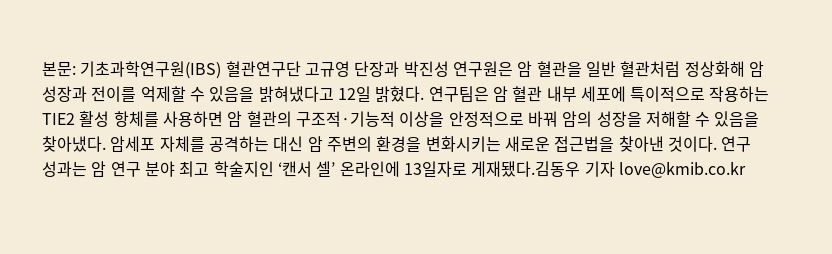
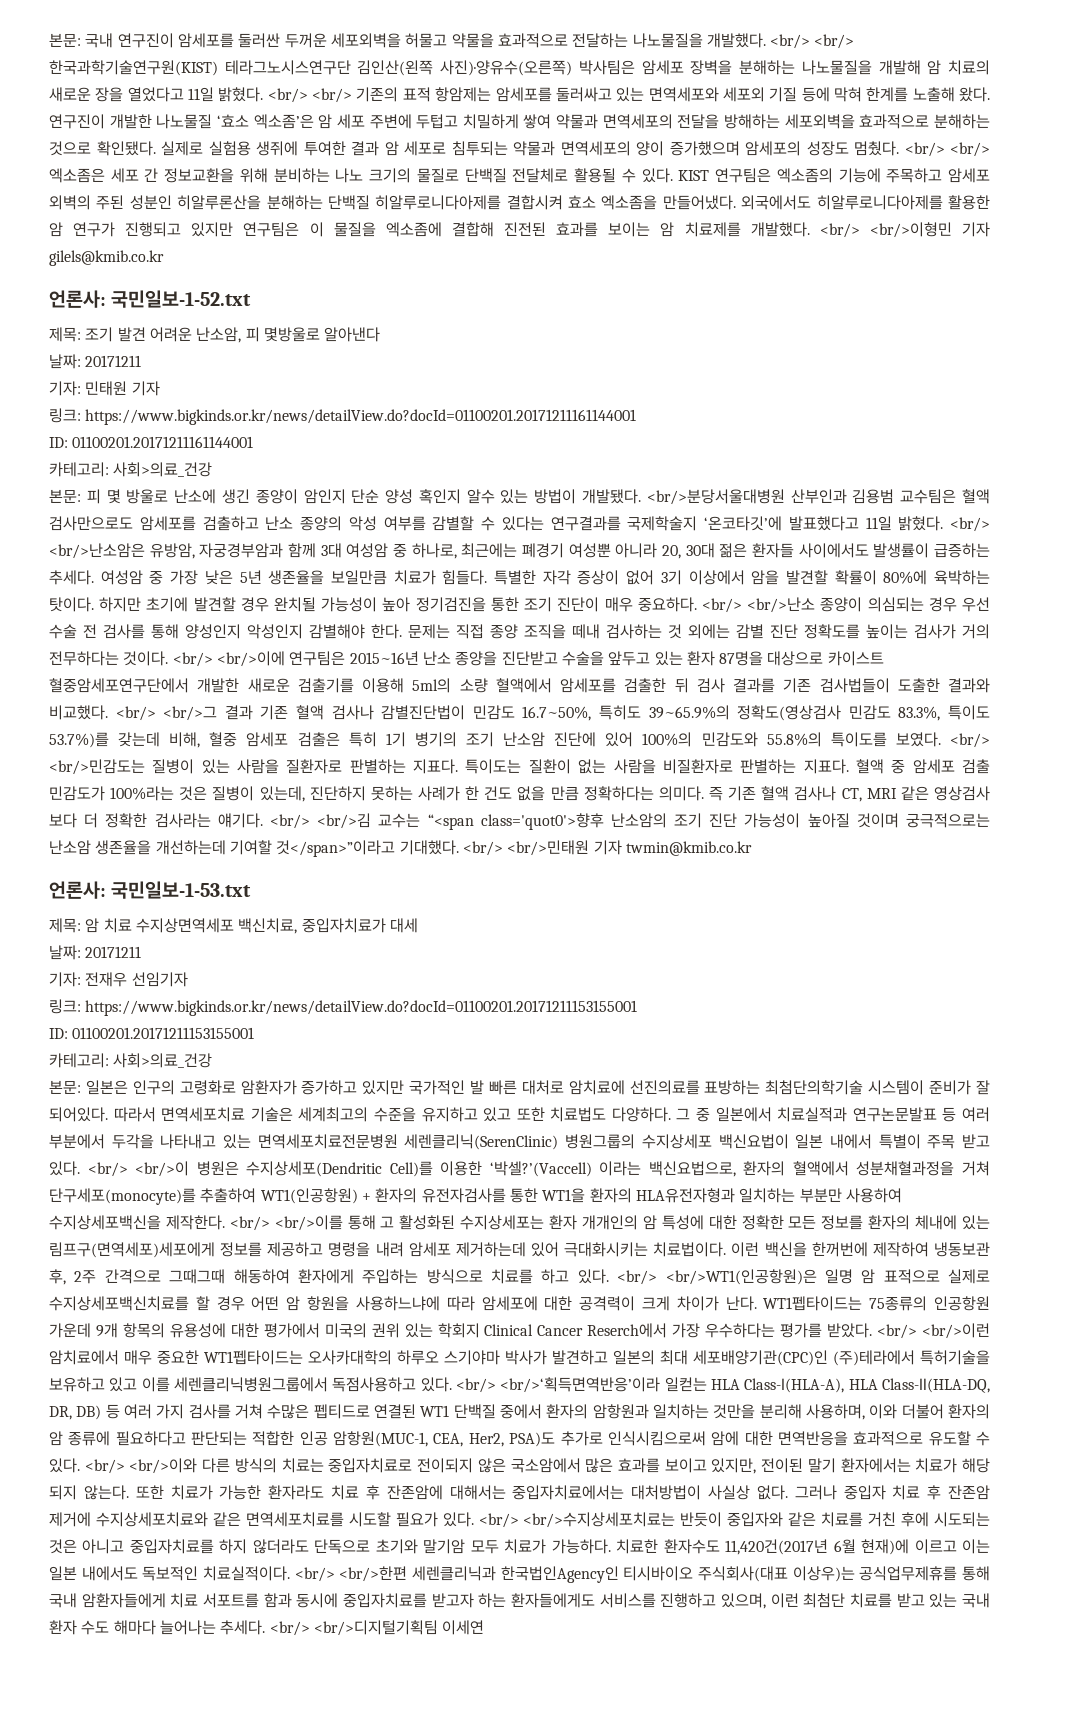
- 본문: 기초과학연구원(IBS) 혈관연구단 고규영 단장과 박진성 연구원은 암 혈관을 일반 혈관처럼 정상화해 암 성장과 전이를 억제할 수 있음을 밝혀냈다고 12일 밝혔다. 연구팀은 암 혈관 내부 세포에 특이적으로 작용하는 TIE2 활성 항체를 사용하면 암 혈관의 구조적·기능적 이상을 안정적으로 바꿔 암의 성장을 저해할 수 있음을 찾아냈다. 암세포 자체를 공격하는 대신 암 주변의 환경을 변화시키는 새로운 접근법을 찾아낸 것이다. 연구 성과는 암 연구 분야 최고 학술지인 ‘캔서 셀’ 온라인에 13일자로 게재됐다.김동우 기자 love@kmib.co.kr
+ 본문: 국내 연구진이 암세포를 둘러싼 두꺼운 세포외벽을 허물고 약물을 효과적으로 전달하는 나노물질을 개발했다. <br/> <br/> 한국과학기술연구원(KIST) 테라그노시스연구단 김인산(왼쪽 사진)·양유수(오른쪽) 박사팀은 암세포 장벽을 분해하는 나노물질을 개발해 암 치료의 새로운 장을 열었다고 11일 밝혔다. <br/> <br/> 기존의 표적 항암제는 암세포를 둘러싸고 있는 면역세포와 세포외 기질 등에 막혀 한계를 노출해 왔다. 연구진이 개발한 나노물질 ‘효소 엑소좀’은 암 세포 주변에 두텁고 치밀하게 쌓여 약물과 면역세포의 전달을 방해하는 세포외벽을 효과적으로 분해하는 것으로 확인됐다. 실제로 실험용 생쥐에 투여한 결과 암 세포로 침투되는 약물과 면역세포의 양이 증가했으며 암세포의 성장도 멈췄다. <br/> <br/> 엑소좀은 세포 간 정보교환을 위해 분비하는 나노 크기의 물질로 단백질 전달체로 활용될 수 있다. KIST 연구팀은 엑소좀의 기능에 주목하고 암세포 외벽의 주된 성분인 히알루론산을 분해하는 단백질 히알루로니다아제를 결합시켜 효소 엑소좀을 만들어냈다. 외국에서도 히알루로니다아제를 활용한 암 연구가 진행되고 있지만 연구팀은 이 물질을 엑소좀에 결합해 진전된 효과를 보이는 암 치료제를 개발했다. <br/> <br/>이형민 기자 gilels@kmib.co.kr
+ 언론사: 국민일보-1-52.txt
+ 제목: 조기 발견 어려운 난소암, 피 몇방울로 알아낸다
+ 날짜: 20171211
+ 기자: 민태원 기자
+ 링크: https://www.bigkinds.or.kr/news/detailView.do?docId=01100201.20171211161144001
+ ID: 01100201.20171211161144001
+ 카테고리: 사회>의료_건강
+ 본문: 피 몇 방울로 난소에 생긴 종양이 암인지 단순 양성 혹인지 알수 있는 방법이 개발됐다. <br/>분당서울대병원 산부인과 김용범 교수팀은 혈액 검사만으로도 암세포를 검출하고 난소 종양의 악성 여부를 감별할 수 있다는 연구결과를 국제학술지 ‘온코타깃’에 발표했다고 11일 밝혔다. <br/> <br/>난소암은 유방암, 자궁경부암과 함께 3대 여성암 중 하나로, 최근에는 폐경기 여성뿐 아니라 20, 30대 젊은 환자들 사이에서도 발생률이 급증하는 추세다. 여성암 중 가장 낮은 5년 생존율을 보일만큼 치료가 힘들다. 특별한 자각 증상이 없어 3기 이상에서 암을 발견할 확률이 80%에 육박하는 탓이다. 하지만 초기에 발견할 경우 완치될 가능성이 높아 정기검진을 통한 조기 진단이 매우 중요하다. <br/> <br/>난소 종양이 의심되는 경우 우선 수술 전 검사를 통해 양성인지 악성인지 감별해야 한다. 문제는 직접 종양 조직을 떼내 검사하는 것 외에는 감별 진단 정확도를 높이는 검사가 거의 전무하다는 것이다. <br/> <br/>이에 연구팀은 2015~16년 난소 종양을 진단받고 수술을 앞두고 있는 환자 87명을 대상으로 카이스트 혈중암세포연구단에서 개발한 새로운 검출기를 이용해 5ml의 소량 혈액에서 암세포를 검출한 뒤 검사 결과를 기존 검사법들이 도출한 결과와 비교했다. <br/> <br/>그 결과 기존 혈액 검사나 감별진단법이 민감도 16.7~50%, 특히도 39~65.9%의 정확도(영상검사 민감도 83.3%, 특이도 53.7%)를 갖는데 비해, 혈중 암세포 검출은 특히 1기 병기의 조기 난소암 진단에 있어 100%의 민감도와 55.8%의 특이도를 보였다. <br/> <br/>민감도는 질병이 있는 사람을 질환자로 판별하는 지표다. 특이도는 질환이 없는 사람을 비질환자로 판별하는 지표다. 혈액 중 암세포 검출 민감도가 100%라는 것은 질병이 있는데, 진단하지 못하는 사례가 한 건도 없을 만큼 정확하다는 의미다. 즉 기존 혈액 검사나 CT, MRI 같은 영상검사 보다 더 정확한 검사라는 얘기다. <br/> <br/>김 교수는 “<span class='quot0'>향후 난소암의 조기 진단 가능성이 높아질 것이며 궁극적으로는 난소암 생존율을 개선하는데 기여할 것</span>”이라고 기대했다. <br/> <br/>민태원 기자 twmin@kmib.co.kr
+ 언론사: 국민일보-1-53.txt
+ 제목: 암 치료 수지상면역세포 백신치료, 중입자치료가 대세
+ 날짜: 20171211
+ 기자: 전재우 선임기자
+ 링크: https://www.bigkinds.or.kr/news/detailView.do?docId=01100201.20171211153155001
+ ID: 01100201.20171211153155001
+ 카테고리: 사회>의료_건강
+ 본문: 일본은 인구의 고령화로 암환자가 증가하고 있지만 국가적인 발 빠른 대처로 암치료에 선진의료를 표방하는 최첨단의학기술 시스템이 준비가 잘 되어있다. 따라서 면역세포치료 기술은 세계최고의 수준을 유지하고 있고 또한 치료법도 다양하다. 그 중 일본에서 치료실적과 연구논문발표 등 여러 부분에서 두각을 나타내고 있는 면역세포치료전문병원 세렌클리닉(SerenClinic) 병원그룹의 수지상세포 백신요법이 일본 내에서 특별이 주목 받고 있다. <br/> <br/>이 병원은 수지상세포(Dendritic Cell)를 이용한 ‘박셀?’(Vaccell) 이라는 백신요법으로, 환자의 혈액에서 성분채혈과정을 거쳐 단구세포(monocyte)를 추출하여 WT1(인공항원) + 환자의 유전자검사를 통한 WT1을 환자의 HLA유전자형과 일치하는 부분만 사용하여 수지상세포백신을 제작한다. <br/> <br/>이를 통해 고 활성화된 수지상세포는 환자 개개인의 암 특성에 대한 정확한 모든 정보를 환자의 체내에 있는 림프구(면역세포)세포에게 정보를 제공하고 명령을 내려 암세포 제거하는데 있어 극대화시키는 치료법이다. 이런 백신을 한꺼번에 제작하여 냉동보관 후, 2주 간격으로 그때그때 해동하여 환자에게 주입하는 방식으로 치료를 하고 있다. <br/> <br/>WT1(인공항원)은 일명 암 표적으로 실제로 수지상세포백신치료를 할 경우 어떤 암 항원을 사용하느냐에 따라 암세포에 대한 공격력이 크게 차이가 난다. WT1펩타이드는 75종류의 인공항원 가운데 9개 항목의 유용성에 대한 평가에서 미국의 권위 있는 학회지 Clinical Cancer Reserch에서 가장 우수하다는 평가를 받았다. <br/> <br/>이런 암치료에서 매우 중요한 WT1펩타이드는 오사카대학의 하루오 스기야마 박사가 발견하고 일본의 최대 세포배양기관(CPC)인 (주)테라에서 특허기술을 보유하고 있고 이를 세렌클리닉병원그룹에서 독점사용하고 있다. <br/> <br/>‘획득면역반응’이라 일컫는 HLA Class-Ⅰ(HLA-A), HLA Class-Ⅱ(HLA-DQ, DR, DB) 등 여러 가지 검사를 거쳐 수많은 펩티드로 연결된 WT1 단백질 중에서 환자의 암항원과 일치하는 것만을 분리해 사용하며, 이와 더불어 환자의 암 종류에 필요하다고 판단되는 적합한 인공 암항원(MUC-1, CEA, Her2, PSA)도 추가로 인식시킴으로써 암에 대한 면역반응을 효과적으로 유도할 수 있다. <br/> <br/>이와 다른 방식의 치료는 중입자치료로 전이되지 않은 국소암에서 많은 효과를 보이고 있지만, 전이된 말기 환자에서는 치료가 해당 되지 않는다. 또한 치료가 가능한 환자라도 치료 후 잔존암에 대해서는 중입자치료에서는 대처방법이 사실상 없다. 그러나 중입자 치료 후 잔존암 제거에 수지상세포치료와 같은 면역세포치료를 시도할 필요가 있다. <br/> <br/>수지상세포치료는 반듯이 중입자와 같은 치료를 거친 후에 시도되는 것은 아니고 중입자치료를 하지 않더라도 단독으로 초기와 말기암 모두 치료가 가능하다. 치료한 환자수도 11,420건(2017년 6월 현재)에 이르고 이는 일본 내에서도 독보적인 치료실적이다. <br/> <br/>한편 세렌클리닉과 한국법인Agency인 티시바이오 주식회사(대표 이상우)는 공식업무제휴를 통해 국내 암환자들에게 치료 서포트를 함과 동시에 중입자치료를 받고자 하는 환자들에게도 서비스를 진행하고 있으며, 이런 최첨단 치료를 받고 있는 국내 환자 수도 해마다 늘어나는 추세다. <br/> <br/>디지털기획팀 이세연

